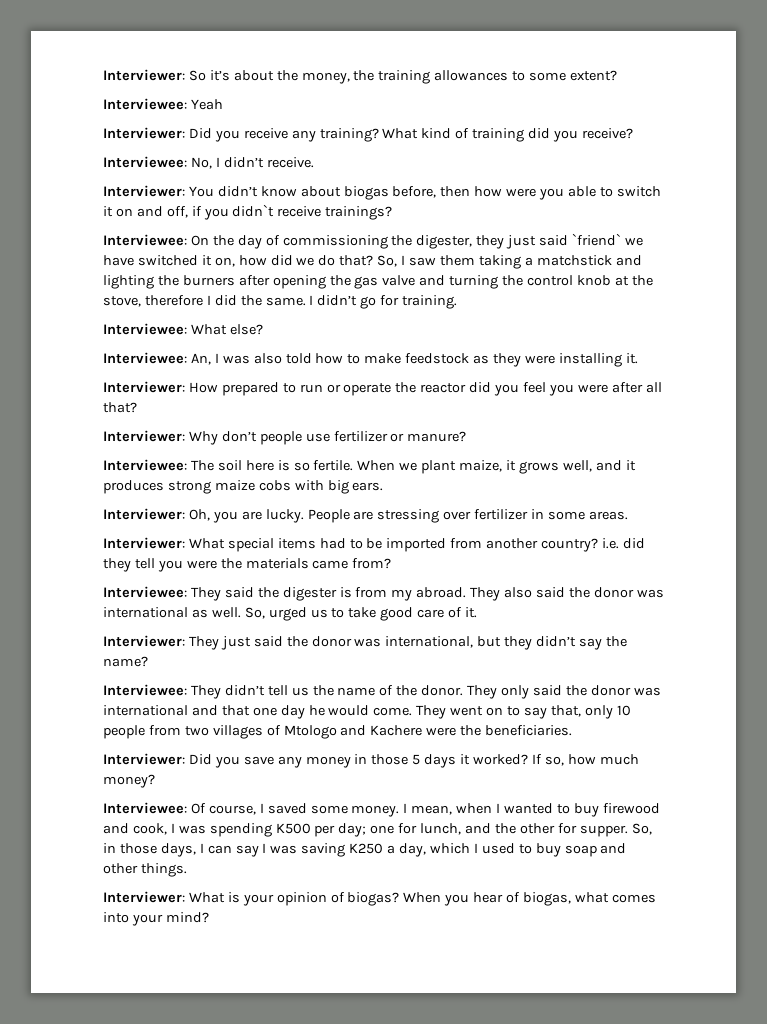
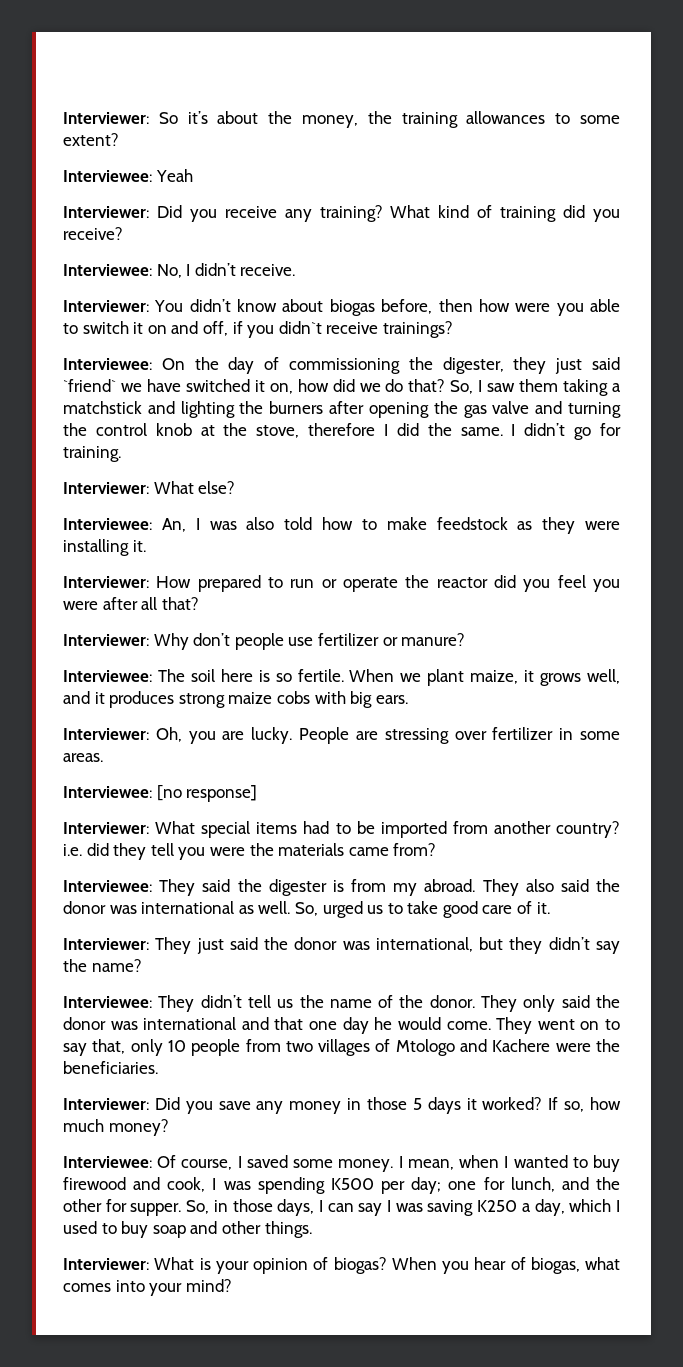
- Interviewee: What else?
+ Interviewer: What else?
+ Interviewee: [no response]

